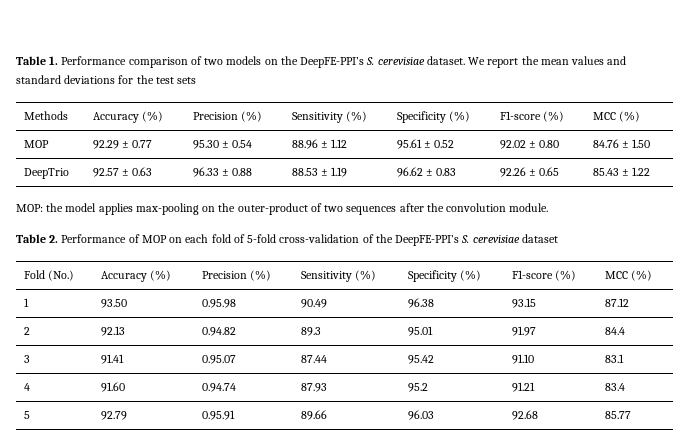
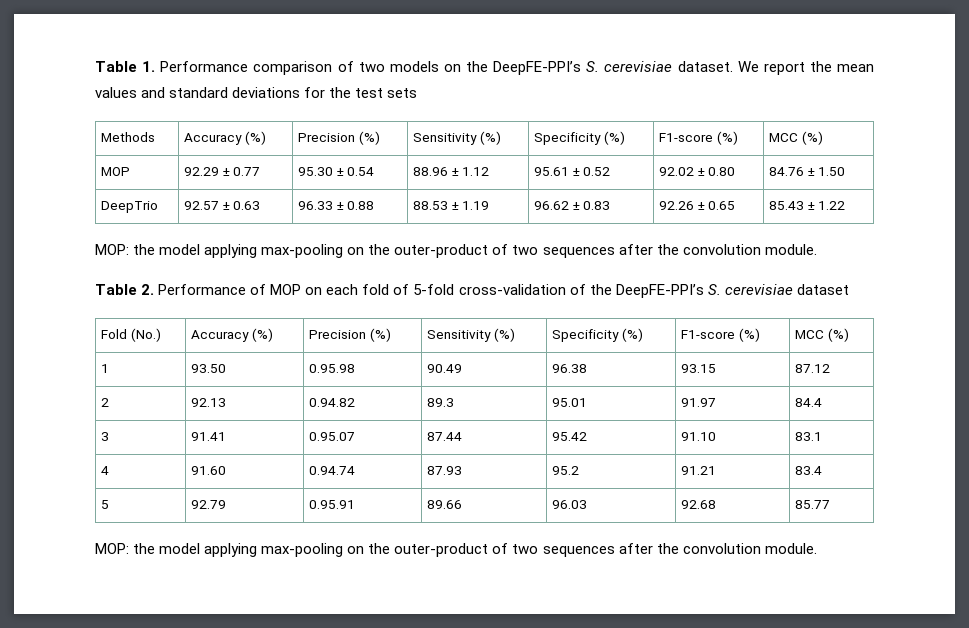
  DeepTrio | 92.57 ± 0.63 | 96.33 ± 0.88 | 88.53 ± 1.19 | 96.62 ± 0.83 | 92.26 ± 0.65 | 85.43 ± 1.22
- MOP: the model applies max-pooling on the outer-product of two sequences after the convolution module.
+ MOP: the model applying max-pooling on the outer-product of two sequences after the convolution module.
  5 | 92.79 | 0.95.91 | 89.66 | 96.03 | 92.68 | 85.77
+ MOP: the model applying max-pooling on the outer-product of two sequences after the convolution module.

